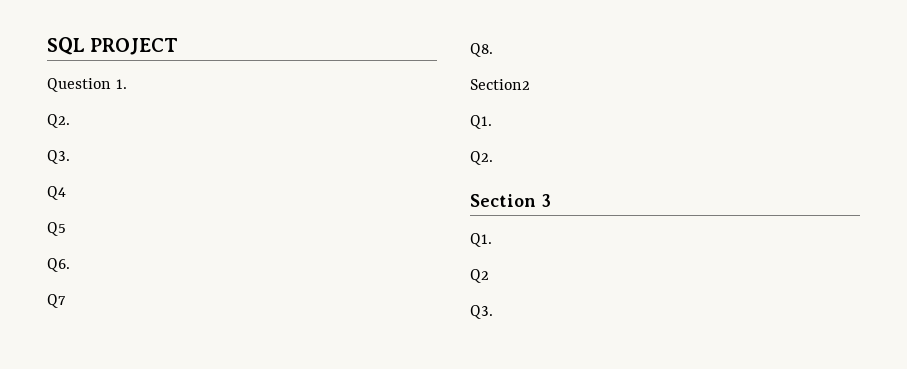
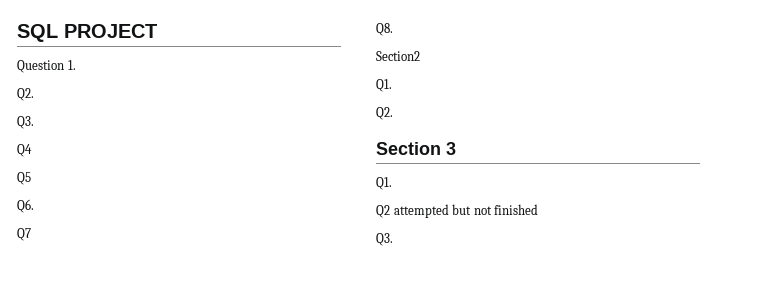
- Q2
+ Q2 attempted but not finished

